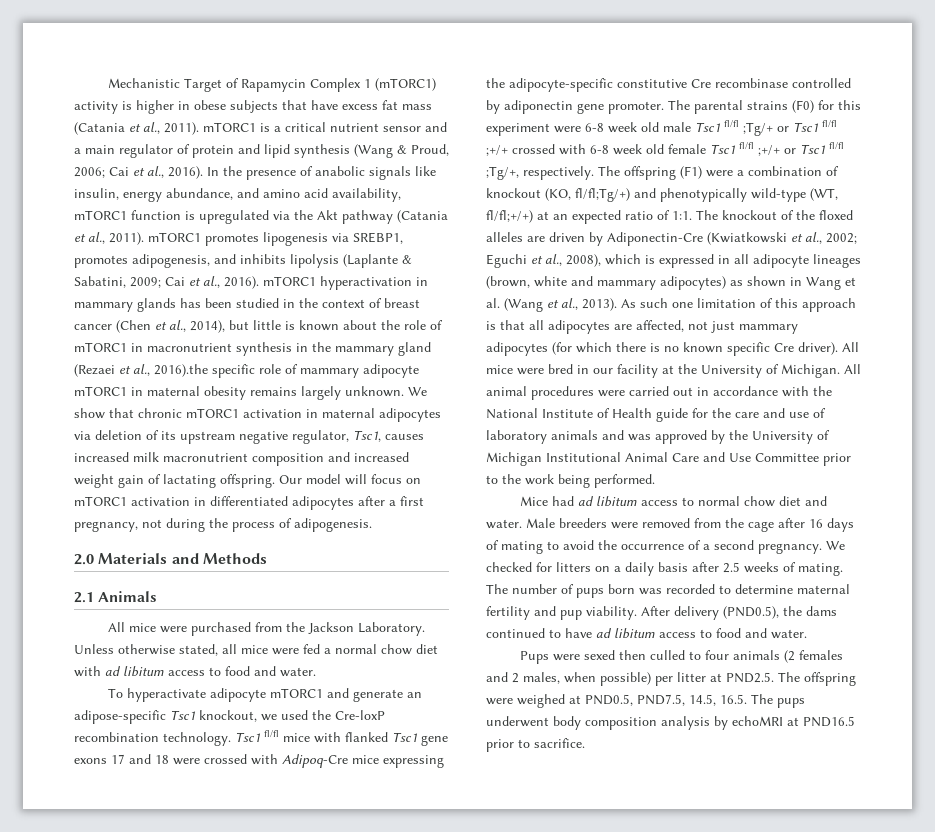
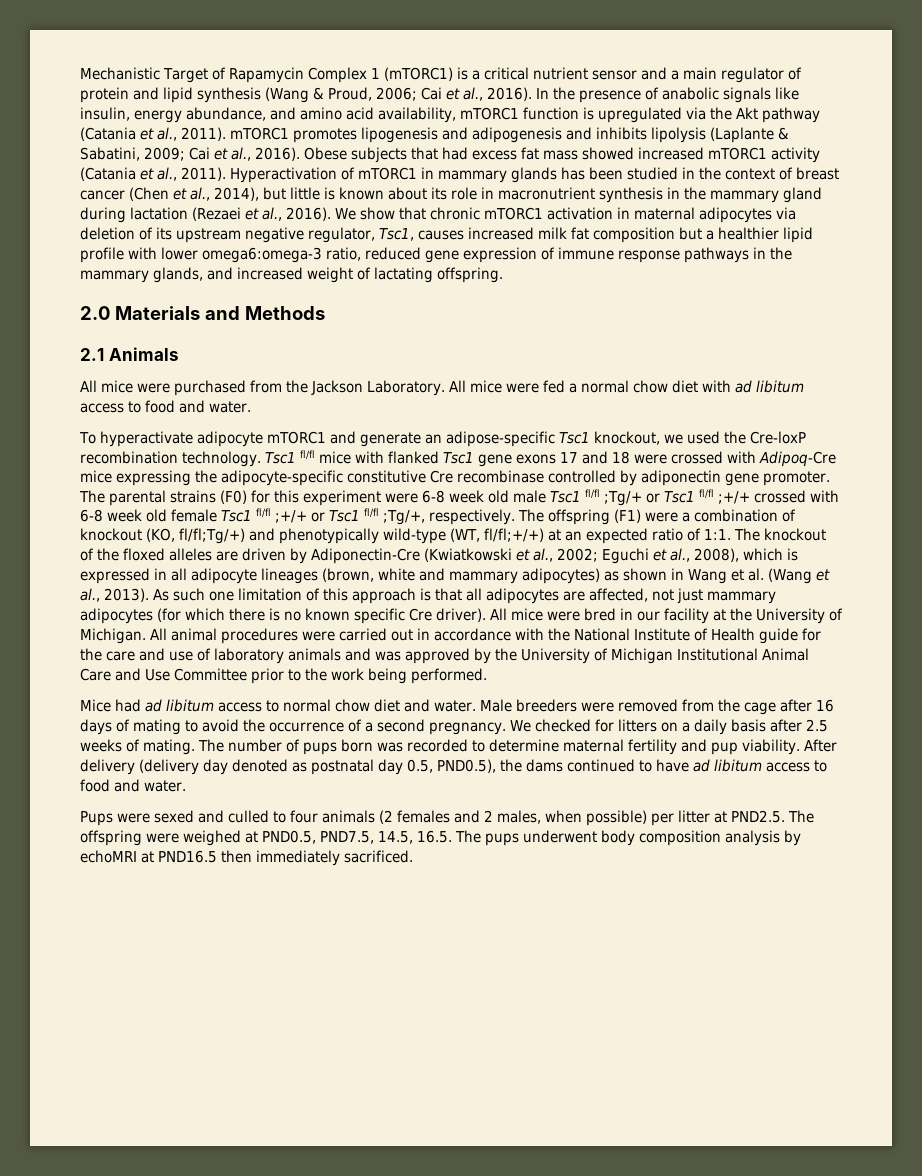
- Mechanistic Target of Rapamycin Complex 1 (mTORC1) activity is higher in obese subjects that have excess fat mass (Catania et al., 2011). mTORC1 is a critical nutrient sensor and a main regulator of protein and lipid synthesis (Wang & Proud, 2006; Cai et al., 2016).
+ Mechanistic Target of Rapamycin Complex 1 (mTORC1) is a critical nutrient sensor and a main regulator of protein and lipid synthesis (Wang & Proud, 2006; Cai et al., 2016).
- In the presence of anabolic signals like insulin, energy abundance, and amino acid availability, mTORC1 function is upregulated via the Akt pathway (Catania et al., 2011). mTORC1 promotes lipogenesis via SREBP1, promotes adipogenesis, and inhibits lipolysis (Laplante & Sabatini, 2009;
+ In the presence of anabolic signals like insulin, energy abundance, and amino acid availability, mTORC1 function is upregulated via the Akt pathway (Catania et al., 2011). mTORC1 promotes lipogenesis and adipogenesis and inhibits lipolysis (Laplante & Sabatini, 2009;
- Cai et al., 2016). mTORC1 hyperactivation in mammary glands has been studied in the context of breast cancer (Chen et al., 2014), but little is known about the role of mTORC1 in macronutrient synthesis in the mammary gland (Rezaei et al., 2016).the specific role of mammary adipocyte mTORC1 in maternal obesity remains largely unknown.
+ Cai et al., 2016). Obese subjects that had excess fat mass showed increased mTORC1 activity (Catania et al., 2011). Hyperactivation of mTORC1 in mammary glands has been studied in the context of breast cancer (Chen et al., 2014), but little is known about its role in macronutrient synthesis in the mammary gland during lactation (Rezaei et al., 2016).
- We show that chronic mTORC1 activation in maternal adipocytes via deletion of its upstream negative regulator, Tsc1, causes increased milk macronutrient composition and increased weight gain of lactating offspring. Our model will focus on mTORC1 activation in differentiated adipocytes after a first pregnancy, not during the process of adipogenesis.
+ We show that chronic mTORC1 activation in maternal adipocytes via deletion of its upstream negative regulator, Tsc1, causes increased milk fat composition but a healthier lipid profile with lower omega6:omega-3 ratio, reduced gene expression of immune response pathways in the mammary glands, and increased weight of lactating offspring.
- Unless otherwise stated, all mice were fed a normal chow diet with ad libitum access to food and water.
+ All mice were fed a normal chow diet with ad libitum access to food and water.
- After delivery (PND0.5), the dams continued to have ad libitum access to food and water.
+ After delivery (delivery day denoted as postnatal day 0.5, PND0.5), the dams continued to have ad libitum access to food and water.
- Pups were sexed then culled to four animals (2 females and 2 males, when possible) per litter at PND2.5. The offspring were weighed at PND0.5, PND7.5, 14.5, 16.5. The pups underwent body composition analysis by echoMRI at PND16.5 prior to sacrifice.
+ Pups were sexed and culled to four animals (2 females and 2 males, when possible) per litter at PND2.5. The offspring were weighed at PND0.5, PND7.5, 14.5, 16.5. The pups underwent body composition analysis by echoMRI at PND16.5 then immediately sacrificed.

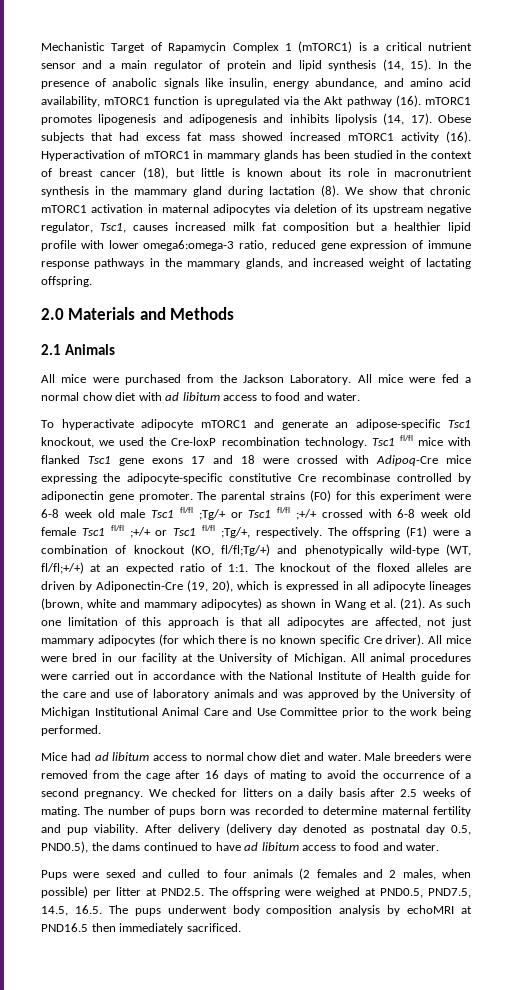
- Mechanistic Target of Rapamycin Complex 1 (mTORC1) is a critical nutrient sensor and a main regulator of protein and lipid synthesis (Wang & Proud, 2006; Cai et al., 2016).
+ Mechanistic Target of Rapamycin Complex 1 (mTORC1) is a critical nutrient sensor and a main regulator of protein and lipid synthesis (14, 15).
- In the presence of anabolic signals like insulin, energy abundance, and amino acid availability, mTORC1 function is upregulated via the Akt pathway (Catania et al., 2011). mTORC1 promotes lipogenesis and adipogenesis and inhibits lipolysis (Laplante & Sabatini, 2009; Cai et al., 2016).
+ In the presence of anabolic signals like insulin, energy abundance, and amino acid availability, mTORC1 function is upregulated via the Akt pathway (16). mTORC1 promotes lipogenesis and adipogenesis and inhibits lipolysis (14, 17).
- Obese subjects that had excess fat mass showed increased mTORC1 activity (Catania et al., 2011).
+ Obese subjects that had excess fat mass showed increased mTORC1 activity (16).
- Hyperactivation of mTORC1 in mammary glands has been studied in the context of breast cancer (Chen et al., 2014), but little is known about its role in macronutrient synthesis in the mammary gland during lactation (Rezaei et al., 2016).
+ Hyperactivation of mTORC1 in mammary glands has been studied in the context of breast cancer (18), but little is known about its role in macronutrient synthesis in the mammary gland during lactation (8).
- The knockout of the floxed alleles are driven by Adiponectin-Cre (Kwiatkowski et al., 2002; Eguchi et al., 2008), which is expressed in all adipocyte lineages (brown, white and mammary adipocytes) as shown in Wang et al. (Wang et al., 2013).
+ The knockout of the floxed alleles are driven by Adiponectin-Cre (19, 20), which is expressed in all adipocyte lineages (brown, white and mammary adipocytes) as shown in Wang et al. (21).

